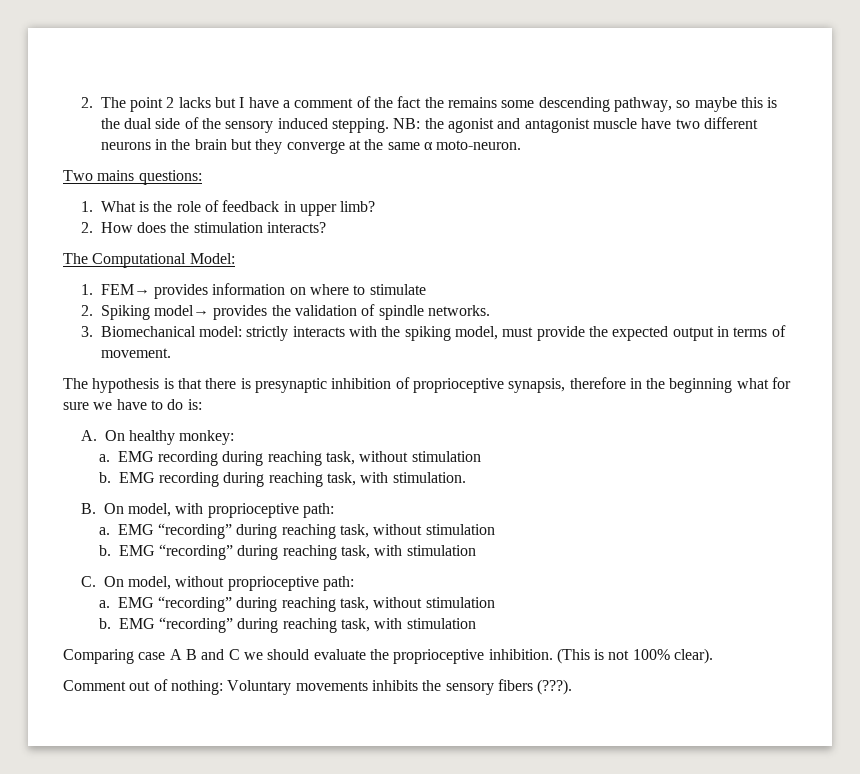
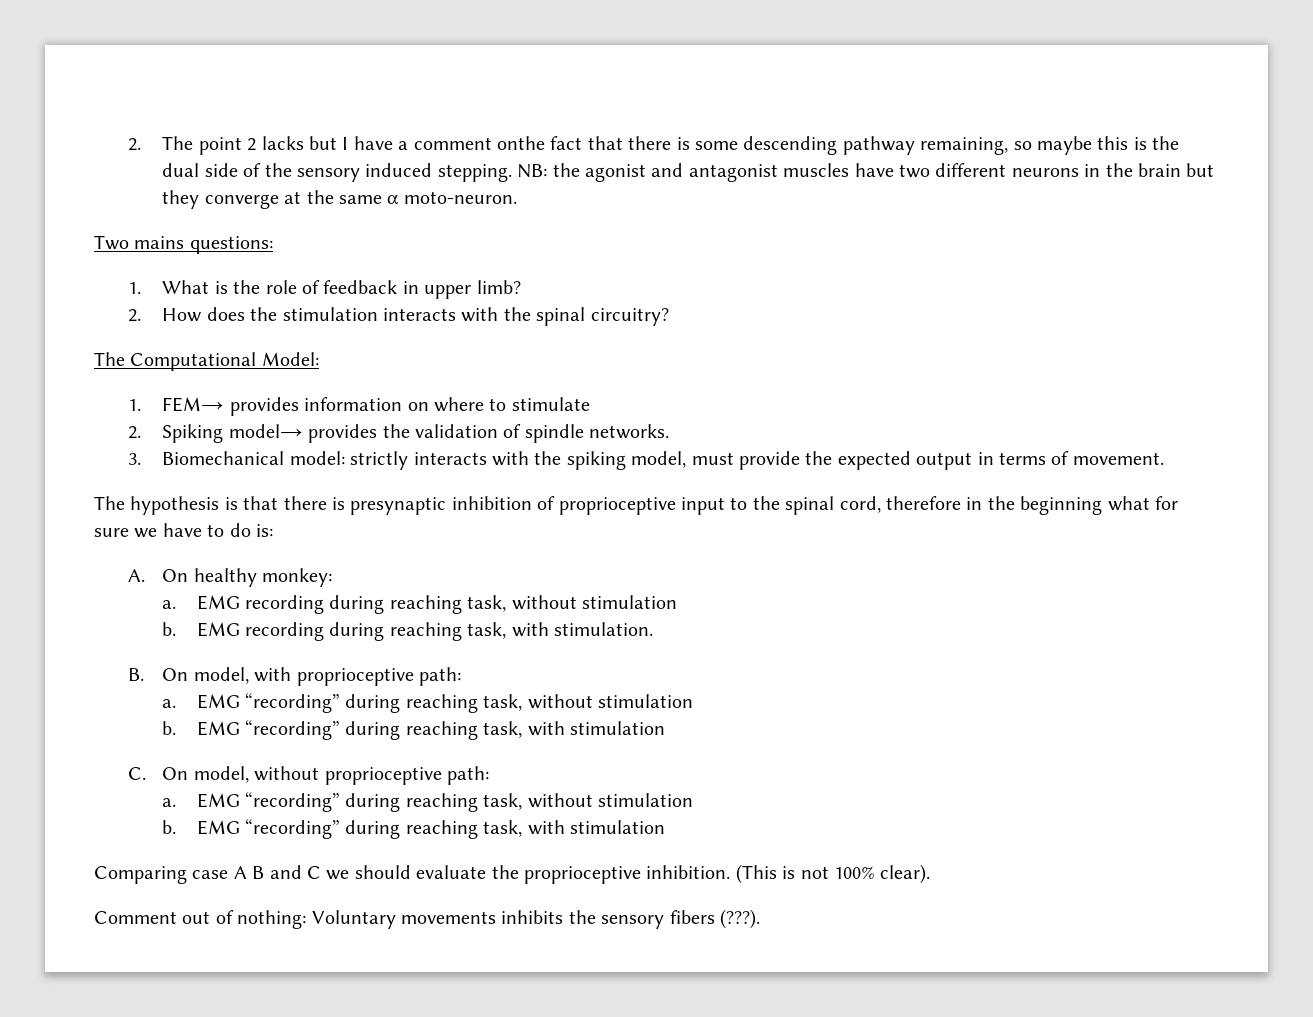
- 2. The point 2 lacks but I have a comment of the fact the remains some descending pathway, so maybe this is the dual side of the sensory induced stepping.
+ 2. The point 2 lacks but I have a comment onthe fact that there is some descending pathway remaining, so maybe this is the dual side of the sensory induced stepping.
- NB: the agonist and antagonist muscle have two different neurons in the brain but they converge at the same α moto-neuron.
+ NB: the agonist and antagonist muscles have two different neurons in the brain but they converge at the same α moto-neuron.
- 2. How does the stimulation interacts?
+ 2. How does the stimulation interacts with the spinal circuitry?
- The hypothesis is that there is presynaptic inhibition of proprioceptive synapsis, therefore in the beginning what for sure we have to do is:
+ The hypothesis is that there is presynaptic inhibition of proprioceptive input to the spinal cord, therefore in the beginning what for sure we have to do is:

